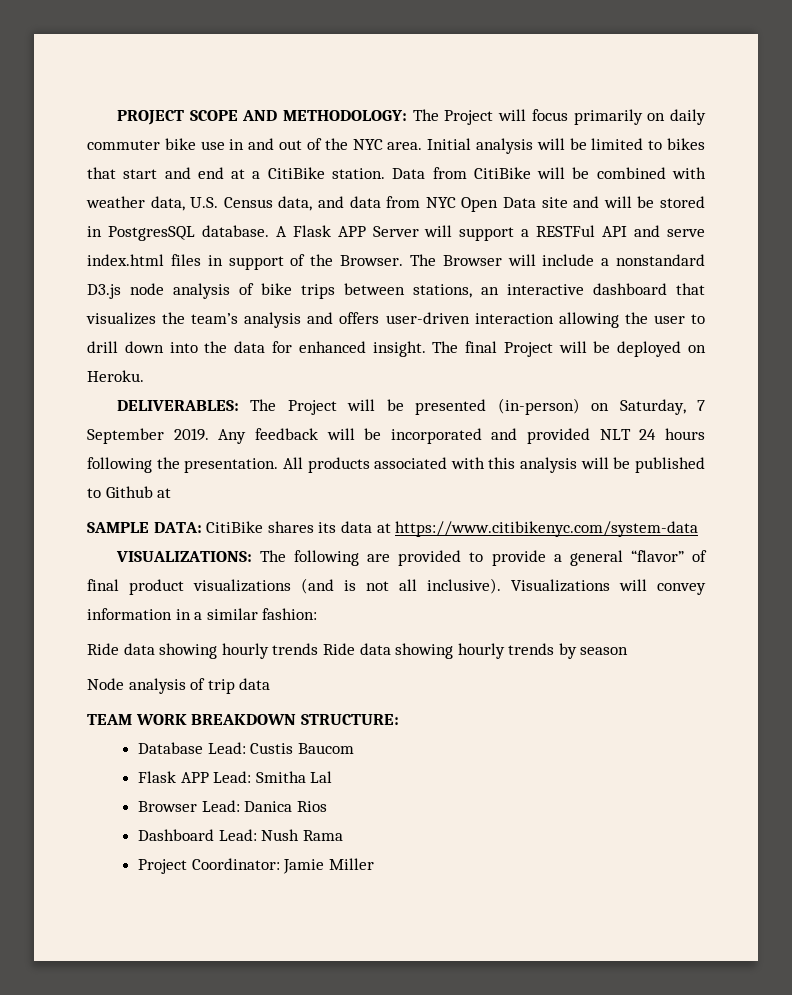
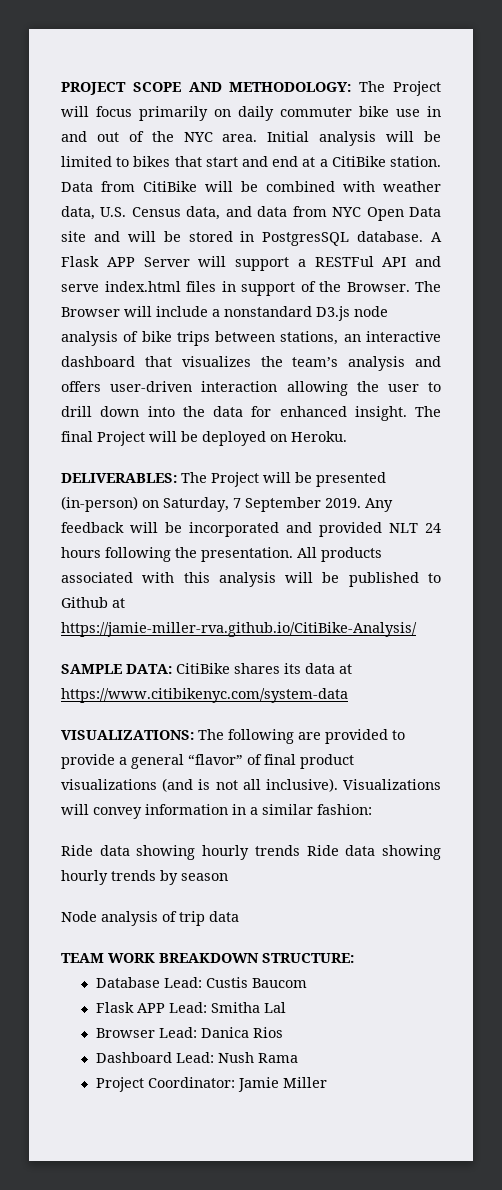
- All products associated with this analysis will be published to Github at
+ All products associated with this analysis will be published to Github at https://jamie-miller-rva.github.io/CitiBike-Analysis/

